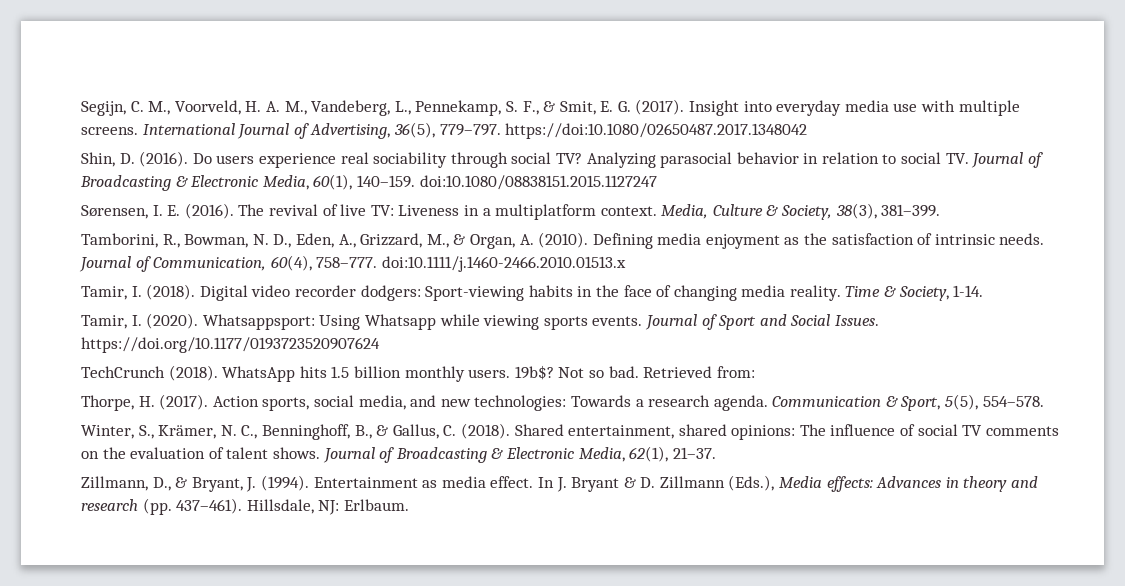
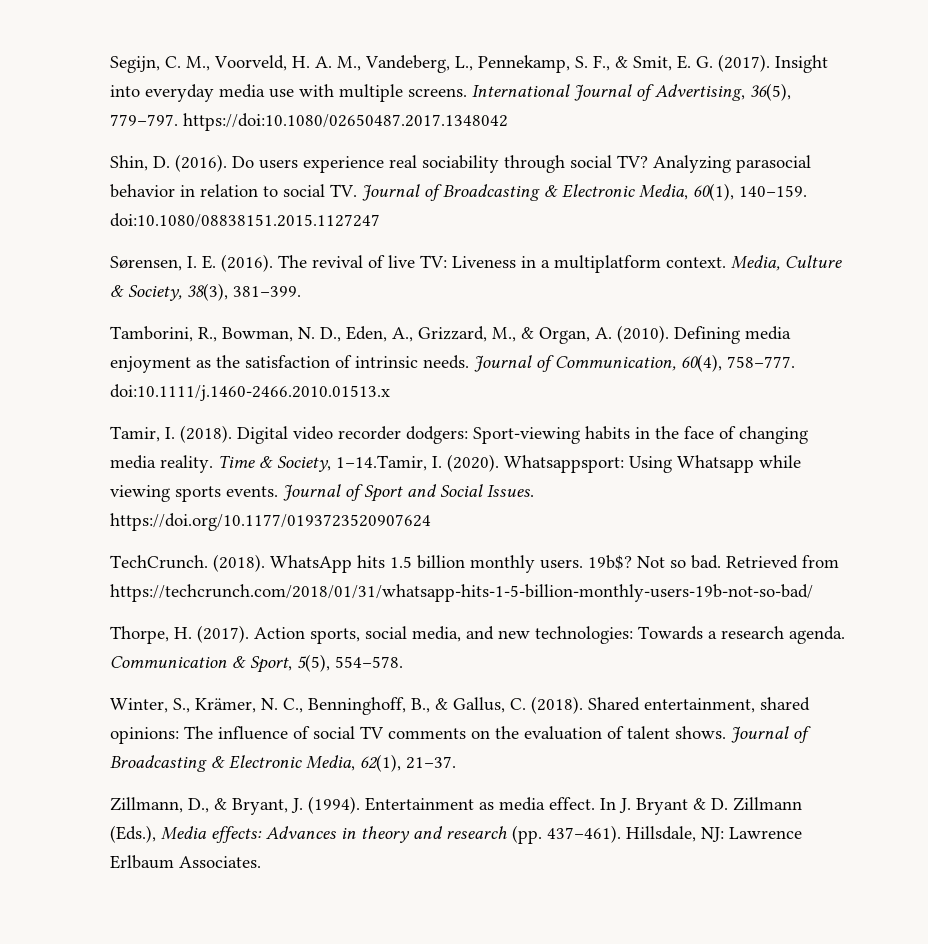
- Time & Society, 1-14.
- Tamir, I. (2020).
+ Time & Society, 1–14.Tamir, I. (2020).
- TechCrunch (2018).
+ TechCrunch. (2018).
- Retrieved from:
+ Retrieved from https://techcrunch.com/2018/01/31/whatsapp-hits-1-5-billion-monthly-users-19b-not-so-bad/
- Hillsdale, NJ: Erlbaum.
+ Hillsdale, NJ: Lawrence Erlbaum Associates.

